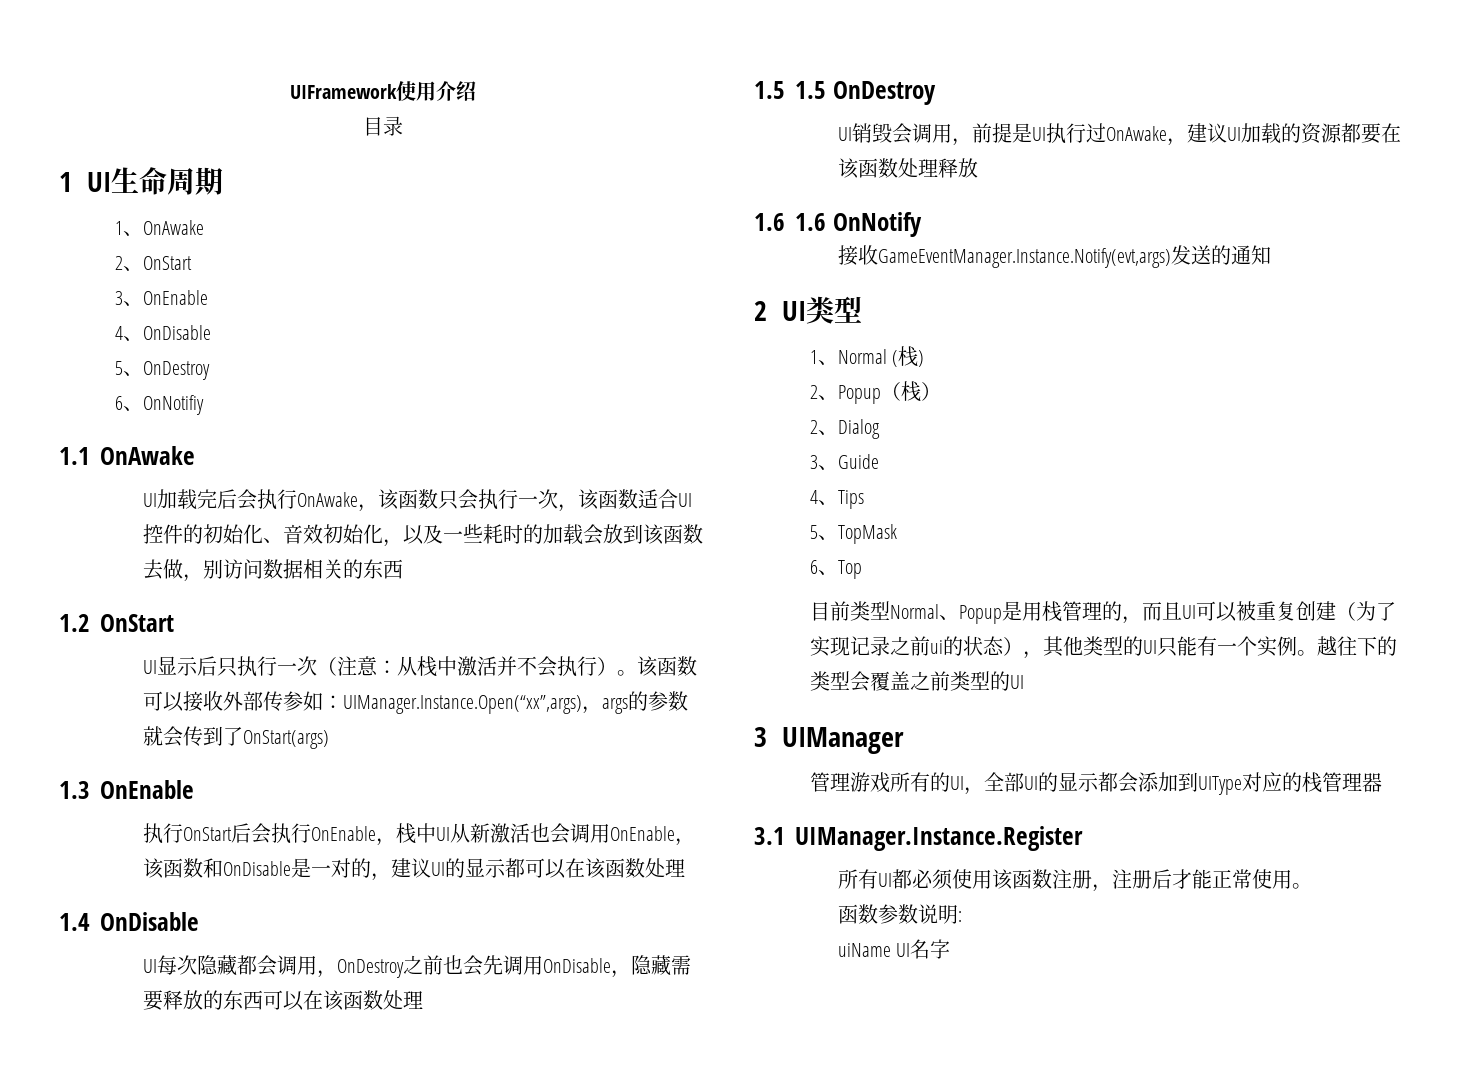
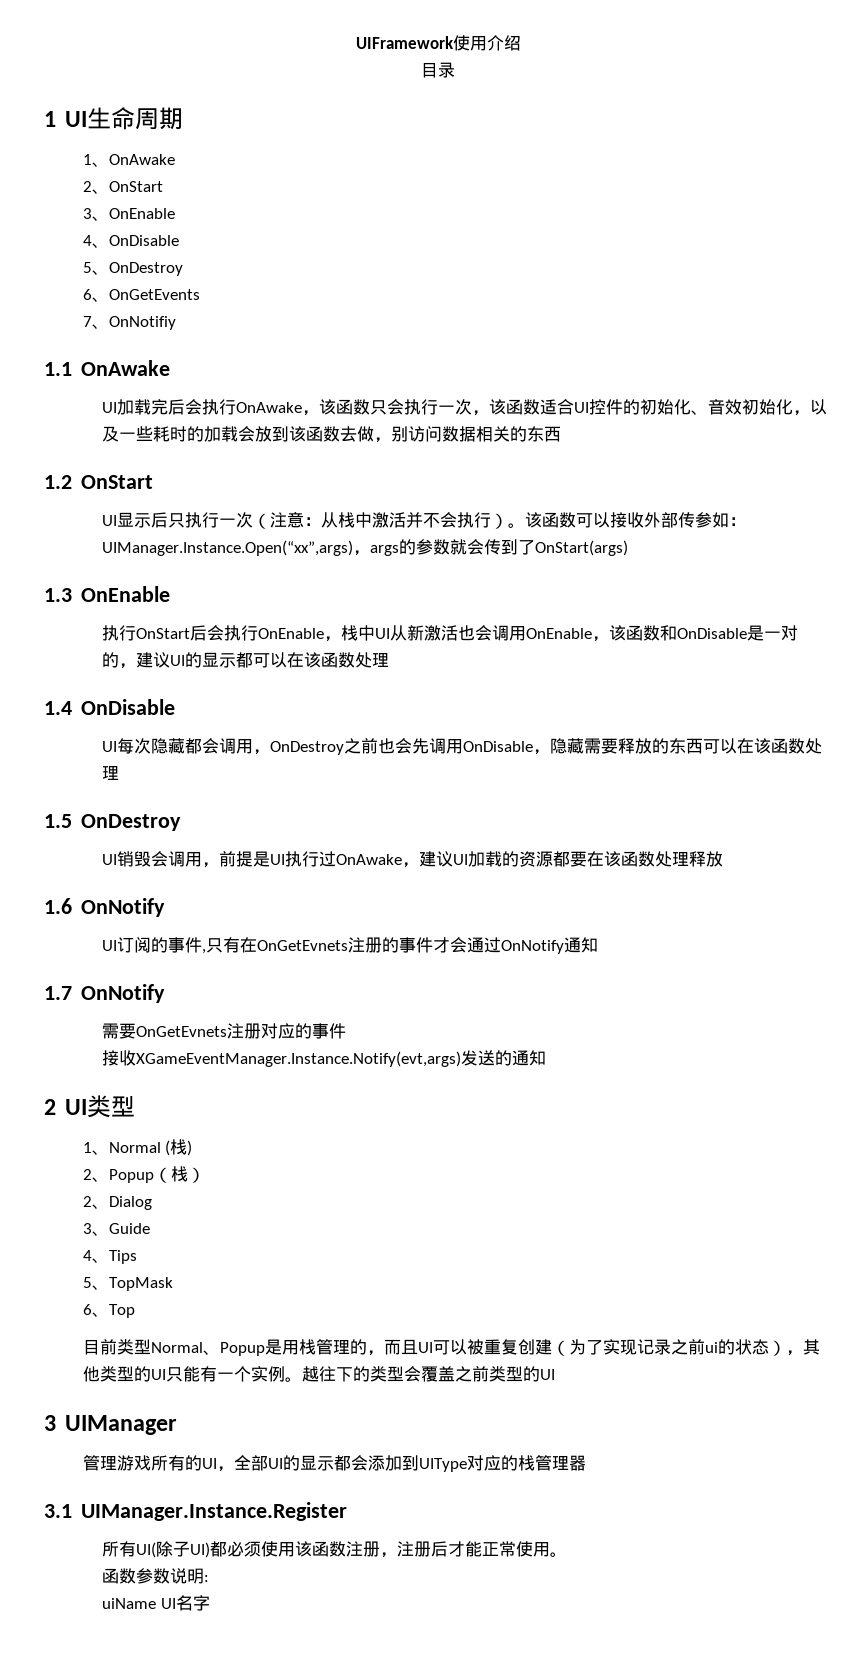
- 6、OnNotifiy
+ 6、OnGetEvents
+ 7、OnNotifiy
- 1.5 1.5 OnDestroy
+ 1.5 OnDestroy
- 1.6 1.6 OnNotify
- 接收GameEventManager.Instance.Notify(evt,args)发送的通知
+ 1.6 OnNotify
+ UI订阅的事件,只有在OnGetEvnets注册的事件才会通过OnNotify通知
+ 1.7 OnNotify
+ 需要OnGetEvnets注册对应的事件
+ 接收XGameEventManager.Instance.Notify(evt,args)发送的通知
- 所有UI都必须使用该函数注册，注册后才能正常使用。
+ 所有UI(除子UI)都必须使用该函数注册，注册后才能正常使用。

